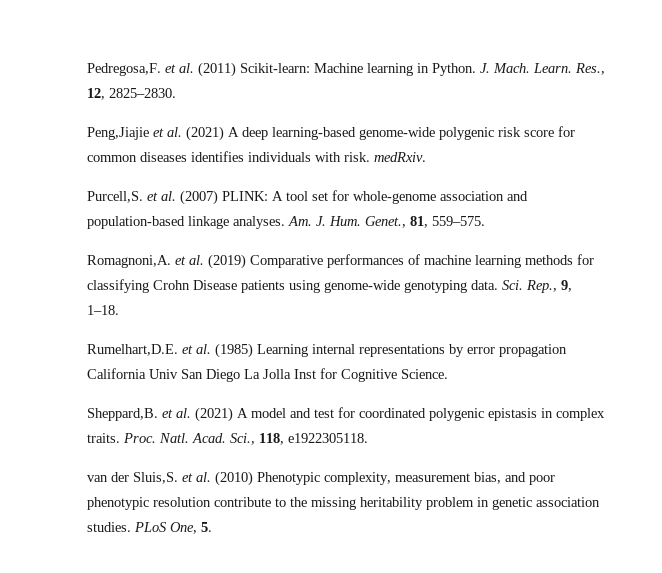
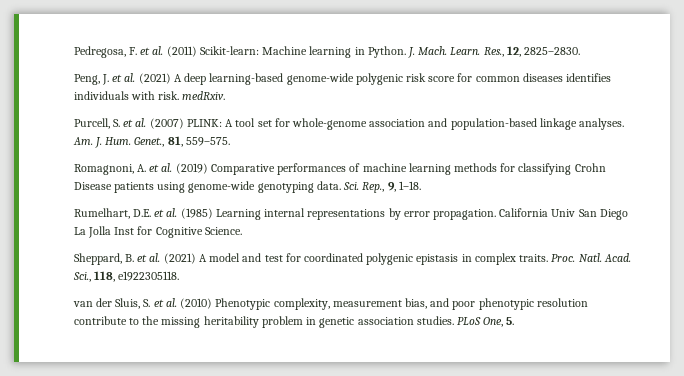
- Pedregosa,F. et al. (2011) Scikit-learn: Machine learning in Python.
+ Pedregosa, F. et al. (2011) Scikit-learn: Machine learning in Python.
- Peng,Jiajie et al. (2021) A deep learning-based genome-wide polygenic risk score for common diseases identifies individuals with risk. medRxiv.
+ Peng, J. et al. (2021) A deep learning-based genome-wide polygenic risk score for common diseases identifies individuals with risk. medRxiv.
- Purcell,S. et al. (2007) PLINK: A tool set for whole-genome association and population-based linkage analyses.
+ Purcell, S. et al. (2007) PLINK: A tool set for whole-genome association and population-based linkage analyses.
- Romagnoni,A. et al. (2019) Comparative performances of machine learning methods for classifying Crohn Disease patients using genome-wide genotyping data.
+ Romagnoni, A. et al. (2019) Comparative performances of machine learning methods for classifying Crohn Disease patients using genome-wide genotyping data.
- Rumelhart,D.E. et al. (1985) Learning internal representations by error propagation California Univ San Diego La Jolla Inst for Cognitive Science.
+ Rumelhart, D.E. et al. (1985) Learning internal representations by error propagation. California Univ San Diego La Jolla Inst for Cognitive Science.
- Sheppard,B. et al. (2021) A model and test for coordinated polygenic epistasis in complex traits.
+ Sheppard, B. et al. (2021) A model and test for coordinated polygenic epistasis in complex traits.
- van der Sluis,S. et al. (2010) Phenotypic complexity, measurement bias, and poor phenotypic resolution contribute to the missing heritability problem in genetic association studies.
+ van der Sluis, S. et al. (2010) Phenotypic complexity, measurement bias, and poor phenotypic resolution contribute to the missing heritability problem in genetic association studies.

